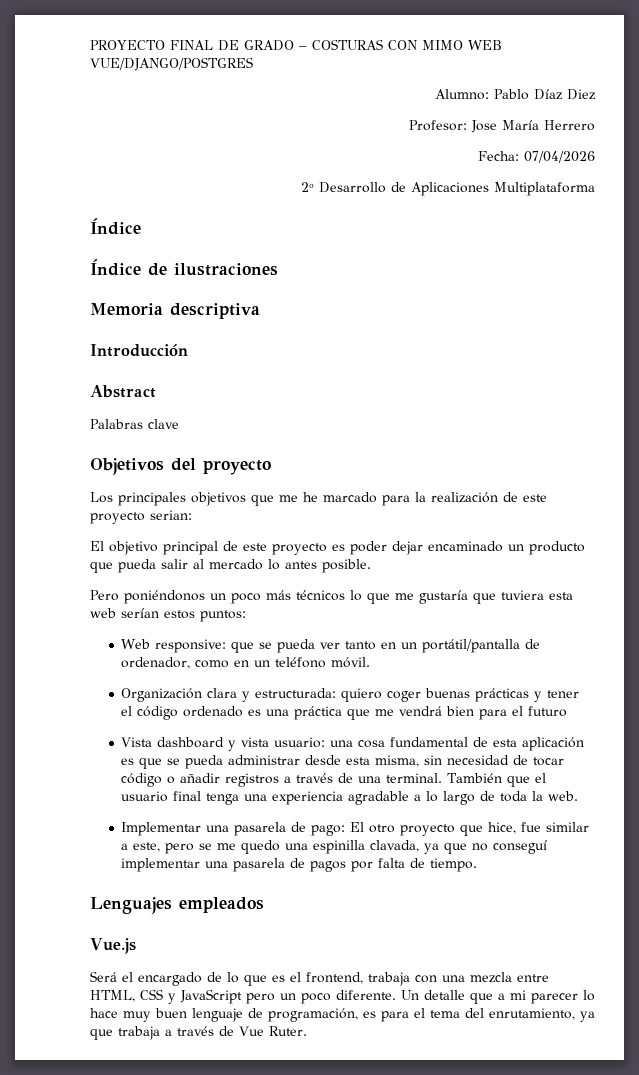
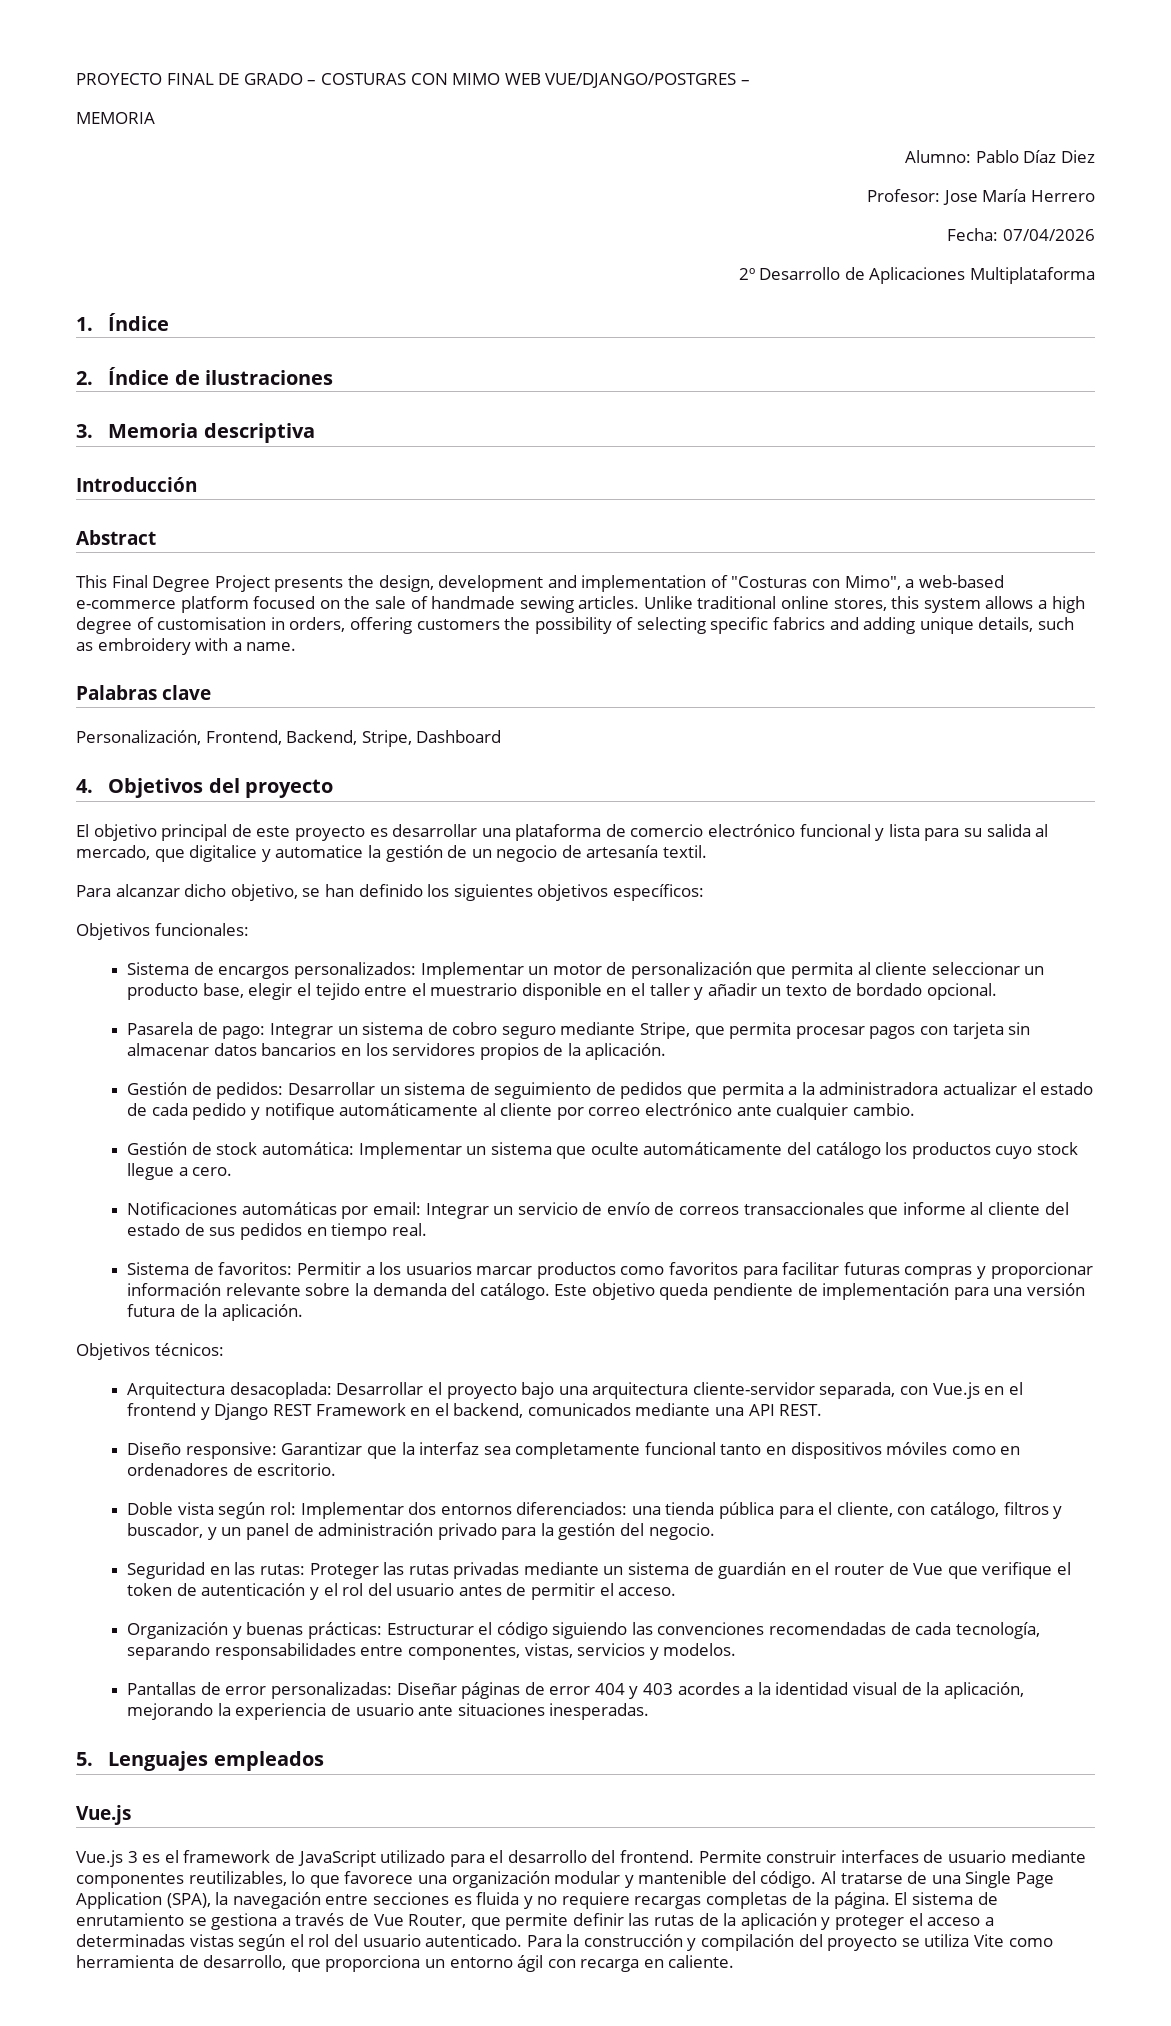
- PROYECTO FINAL DE GRADO – COSTURAS CON MIMO WEB VUE/DJANGO/POSTGRES
+ PROYECTO FINAL DE GRADO – COSTURAS CON MIMO WEB VUE/DJANGO/POSTGRES –
+ MEMORIA
  2º Desarrollo de Aplicaciones Multiplataforma
- Índice
+ 1. Índice
- Índice de ilustraciones
+ 2. Índice de ilustraciones
- Memoria descriptiva
+ 3. Memoria descriptiva
+ This Final Degree Project presents the design, development and implementation of "Costuras con Mimo", a web-based e-commerce platform focused on the sale of handmade sewing articles. Unlike traditional online stores, this system allows a high degree of customisation in orders, offering customers the possibility of selecting specific fabrics and adding unique details, such as embroidery with a name.
  Palabras clave
- Objetivos del proyecto
- Los principales objetivos que me he marcado para la realización de este proyecto serian:
+ Personalización, Frontend, Backend, Stripe, Dashboard
+ 4. Objetivos del proyecto
- El objetivo principal de este proyecto es poder dejar encaminado un producto que pueda salir al mercado lo antes posible.
- Pero poniéndonos un poco más técnicos lo que me gustaría que tuviera esta web serían estos puntos:
- Web responsive: que se pueda ver tanto en un portátil/pantalla de ordenador, como en un teléfono móvil.
- Organización clara y estructurada: quiero coger buenas prácticas y tener el código ordenado es una práctica que me vendrá bien para el futuro
- Vista dashboard y vista usuario: una cosa fundamental de esta aplicación es que se pueda administrar desde esta misma, sin necesidad de tocar código o añadir registros a través de una terminal. También que el usuario final tenga una experiencia agradable a lo largo de toda la web.
- Implementar una pasarela de pago: El otro proyecto que hice, fue similar a este, pero se me quedo una espinilla clavada, ya que no conseguí implementar una pasarela de pagos por falta de tiempo.
- Lenguajes empleados
+ El objetivo principal de este proyecto es desarrollar una plataforma de comercio electrónico funcional y lista para su salida al mercado, que digitalice y automatice la gestión de un negocio de artesanía textil.
+ Para alcanzar dicho objetivo, se han definido los siguientes objetivos específicos:
+ Objetivos funcionales:
+ Sistema de encargos personalizados: Implementar un motor de personalización que permita al cliente seleccionar un producto base, elegir el tejido entre el muestrario disponible en el taller y añadir un texto de bordado opcional.
+ Pasarela de pago: Integrar un sistema de cobro seguro mediante Stripe, que permita procesar pagos con tarjeta sin almacenar datos bancarios en los servidores propios de la aplicación.
+ Gestión de pedidos: Desarrollar un sistema de seguimiento de pedidos que permita a la administradora actualizar el estado de cada pedido y notifique automáticamente al cliente por correo electrónico ante cualquier cambio.
+ Gestión de stock automática: Implementar un sistema que oculte automáticamente del catálogo los productos cuyo stock llegue a cero.
+ Notificaciones automáticas por email: Integrar un servicio de envío de correos transaccionales que informe al cliente del estado de sus pedidos en tiempo real.
+ Sistema de favoritos: Permitir a los usuarios marcar productos como favoritos para facilitar futuras compras y proporcionar información relevante sobre la demanda del catálogo. Este objetivo queda pendiente de implementación para una versión futura de la aplicación.
+ Objetivos técnicos:
+ Arquitectura desacoplada: Desarrollar el proyecto bajo una arquitectura cliente-servidor separada, con Vue.js en el frontend y Django REST Framework en el backend, comunicados mediante una API REST.
+ Diseño responsive: Garantizar que la interfaz sea completamente funcional tanto en dispositivos móviles como en ordenadores de escritorio.
+ Doble vista según rol: Implementar dos entornos diferenciados: una tienda pública para el cliente, con catálogo, filtros y buscador, y un panel de administración privado para la gestión del negocio.
+ Seguridad en las rutas: Proteger las rutas privadas mediante un sistema de guardián en el router de Vue que verifique el token de autenticación y el rol del usuario antes de permitir el acceso.
+ Organización y buenas prácticas: Estructurar el código siguiendo las convenciones recomendadas de cada tecnología, separando responsabilidades entre componentes, vistas, servicios y modelos.
+ Pantallas de error personalizadas: Diseñar páginas de error 404 y 403 acordes a la identidad visual de la aplicación, mejorando la experiencia de usuario ante situaciones inesperadas.
+ 5. Lenguajes empleados
  Vue.js
- Será el encargado de lo que es el frontend, trabaja con una mezcla entre HTML, CSS y JavaScript pero un poco diferente. Un detalle que a mi parecer lo hace muy buen lenguaje de programación, es para el tema del enrutamiento, ya que trabaja a través de Vue Ruter.
+ Vue.js 3 es el framework de JavaScript utilizado para el desarrollo del frontend. Permite construir interfaces de usuario mediante componentes reutilizables, lo que favorece una organización modular y mantenible del código. Al tratarse de una Single Page Application (SPA), la navegación entre secciones es fluida y no requiere recargas completas de la página. El sistema de enrutamiento se gestiona a través de Vue Router, que permite definir las rutas de la aplicación y proteger el acceso a determinadas vistas según el rol del usuario autenticado. Para la construcción y compilación del proyecto se utiliza Vite como herramienta de desarrollo, que proporciona un entorno ágil con recarga en caliente.

